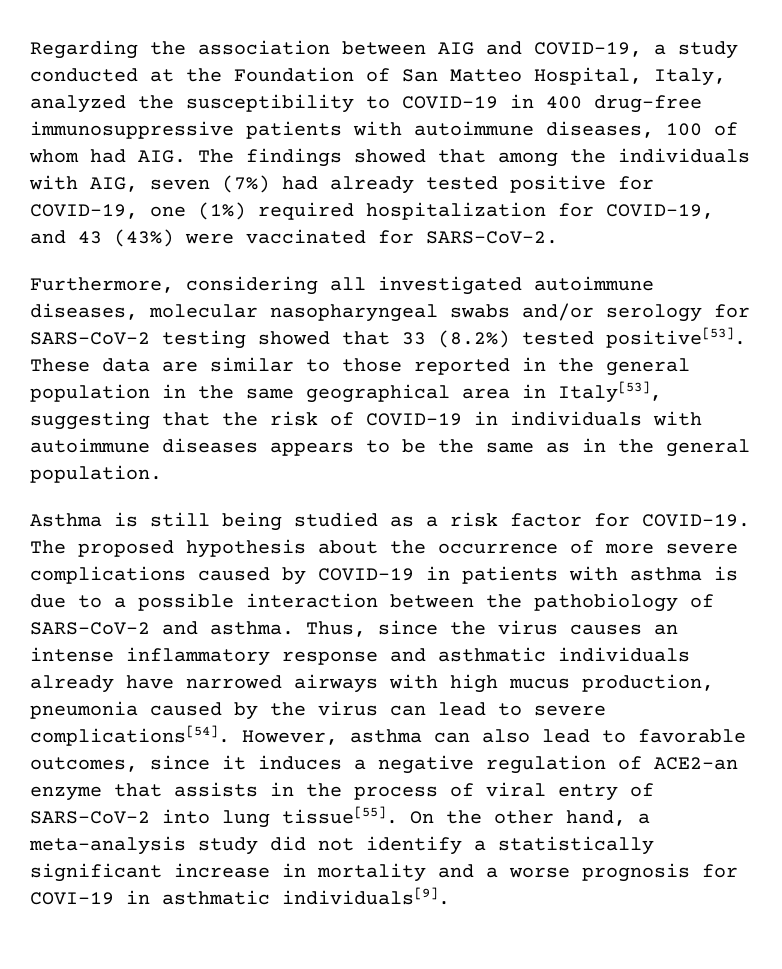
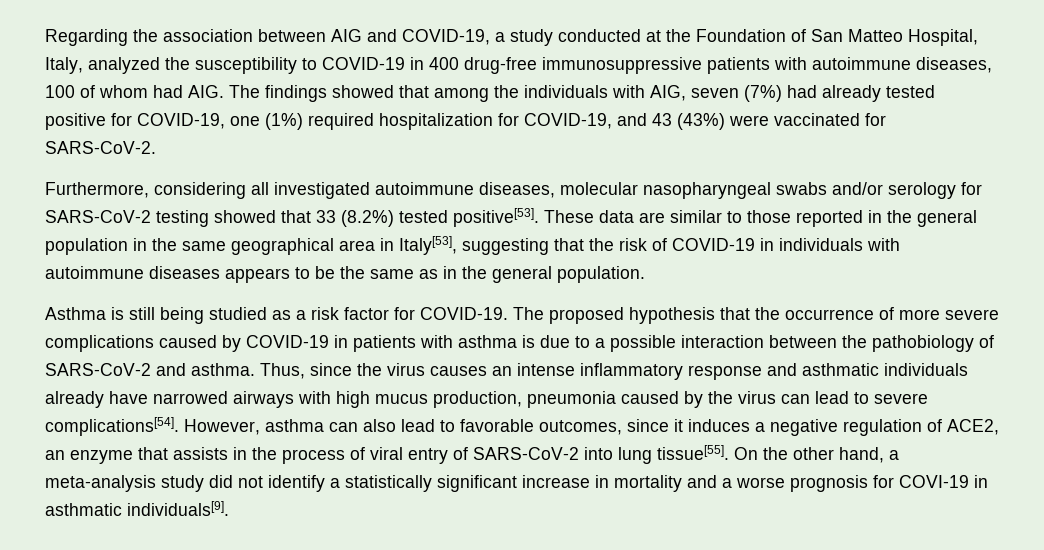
- The proposed hypothesis about the occurrence of more severe complications caused by COVID-19 in patients with asthma is due to a possible interaction between the pathobiology of SARS-CoV-2 and asthma.
+ The proposed hypothesis that the occurrence of more severe complications caused by COVID-19 in patients with asthma is due to a possible interaction between the pathobiology of SARS-CoV-2 and asthma.
- However, asthma can also lead to favorable outcomes, since it induces a negative regulation of ACE2-an enzyme that assists in the process of viral entry of SARS-CoV-2 into lung tissue[55].
+ However, asthma can also lead to favorable outcomes, since it induces a negative regulation of ACE2, an enzyme that assists in the process of viral entry of SARS-CoV-2 into lung tissue[55].

